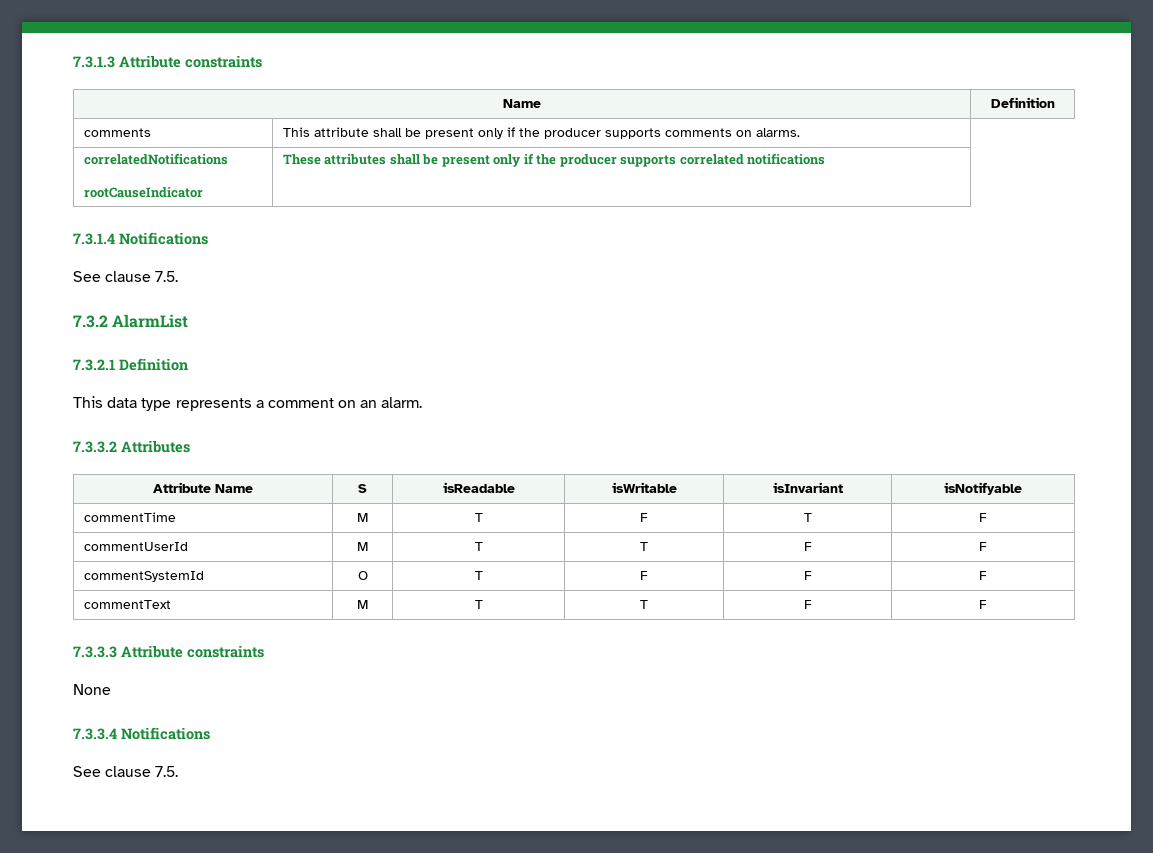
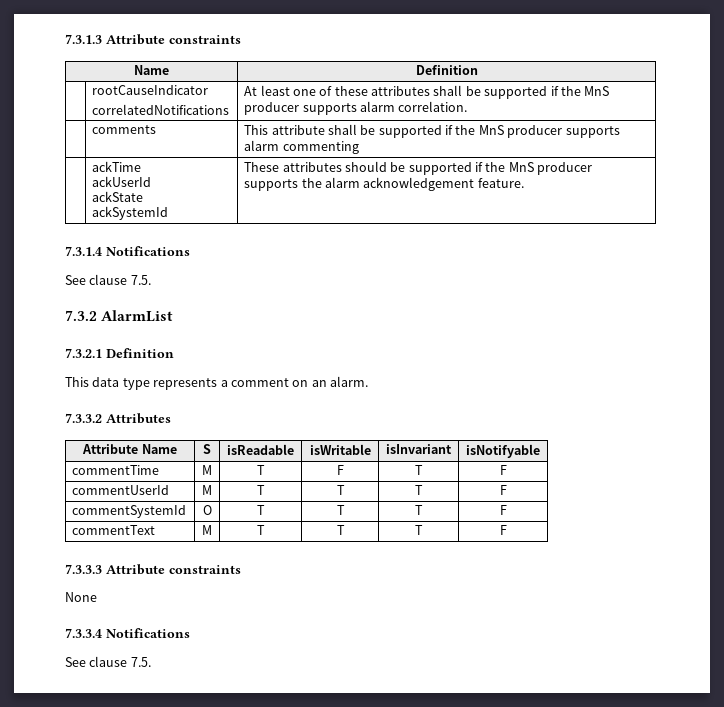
- comments | This attribute shall be present only if the producer supports comments on alarms.
- correlatedNotifications
- rootCauseIndicator | These attributes shall be present only if the producer supports correlated notifications
+ | rootCauseIndicator
+ correlatedNotifications | At least one of these attributes shall be supported if the MnS producer supports alarm correlation.
+ | comments | This attribute shall be supported if the MnS producer supports alarm commenting
+ | ackTime
+ ackUserId
+ ackState
+ ackSystemId | These attributes should be supported if the MnS producer supports the alarm acknowledgement feature.
- commentUserId | M | T | T | F | F
+ commentUserId | M | T | T | T | F
- commentSystemId | O | T | F | F | F
+ commentSystemId | O | T | T | T | F
- commentText | M | T | T | F | F
+ commentText | M | T | T | T | F

